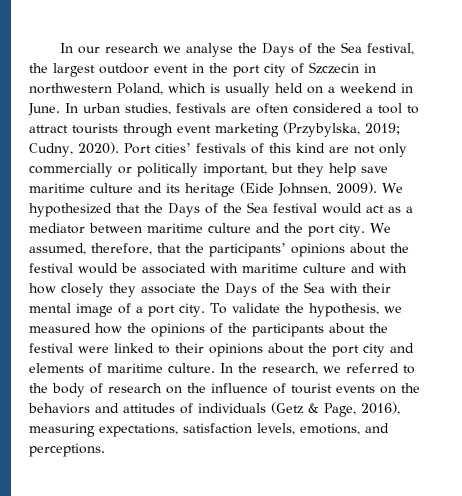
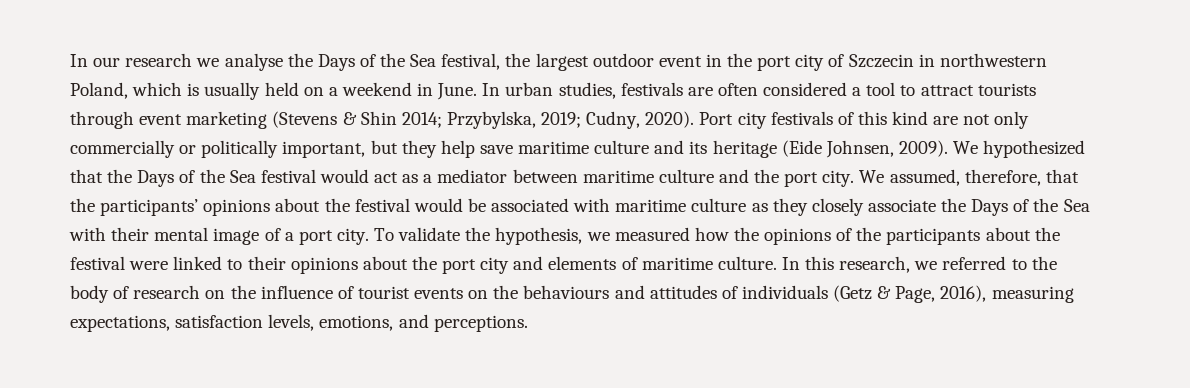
- In urban studies, festivals are often considered a tool to attract tourists through event marketing (Przybylska, 2019; Cudny, 2020).
+ In urban studies, festivals are often considered a tool to attract tourists through event marketing (Stevens & Shin 2014; Przybylska, 2019; Cudny, 2020).
- Port cities’ festivals of this kind are not only commercially or politically important, but they help save maritime culture and its heritage (Eide Johnsen, 2009).
+ Port city festivals of this kind are not only commercially or politically important, but they help save maritime culture and its heritage (Eide Johnsen, 2009).
- We assumed, therefore, that the participants’ opinions about the festival would be associated with maritime culture and with how closely they associate the Days of the Sea with their mental image of a port city.
+ We assumed, therefore, that the participants’ opinions about the festival would be associated with maritime culture as they closely associate the Days of the Sea with their mental image of a port city.
- In the research, we referred to the body of research on the influence of tourist events on the behaviors and attitudes of individuals (Getz & Page, 2016), measuring expectations, satisfaction levels, emotions, and perceptions.
+ In this research, we referred to the body of research on the influence of tourist events on the behaviours and attitudes of individuals (Getz & Page, 2016), measuring expectations, satisfaction levels, emotions, and perceptions.

